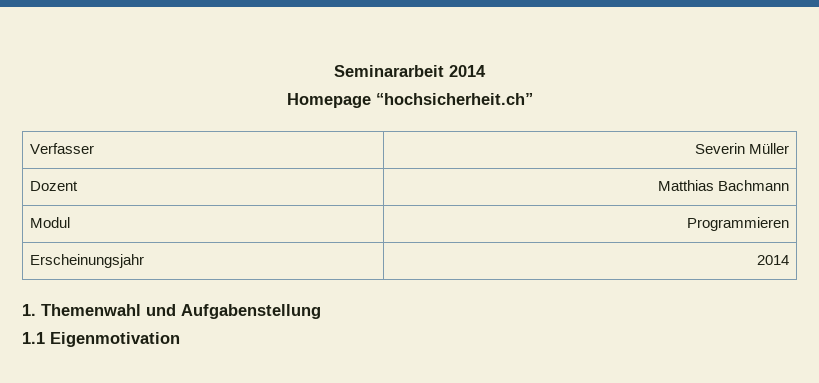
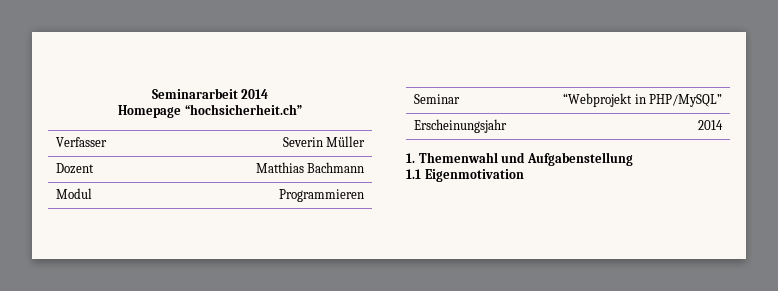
+ Seminar | “Webprojekt in PHP/MySQL”

